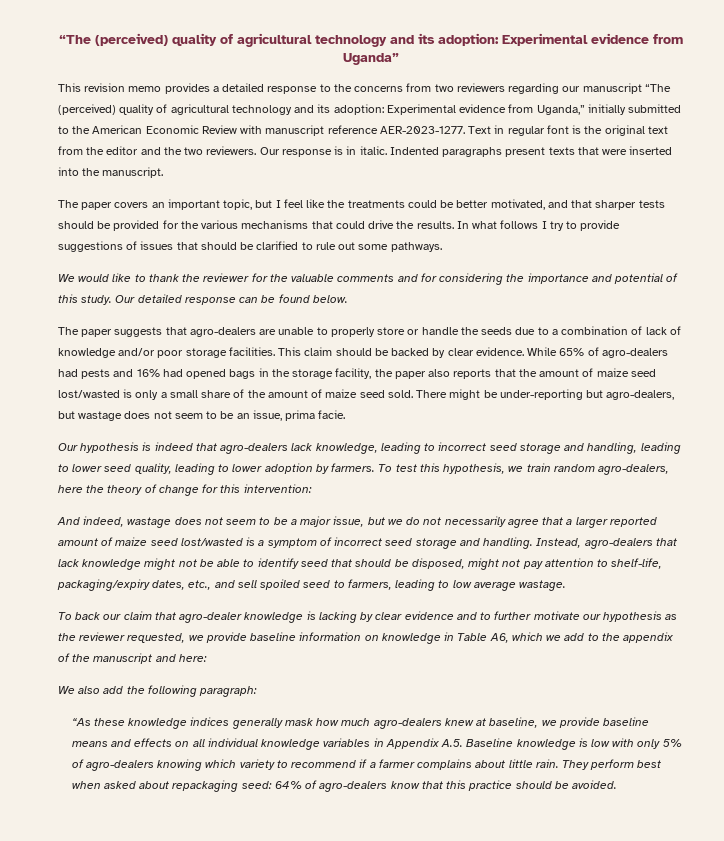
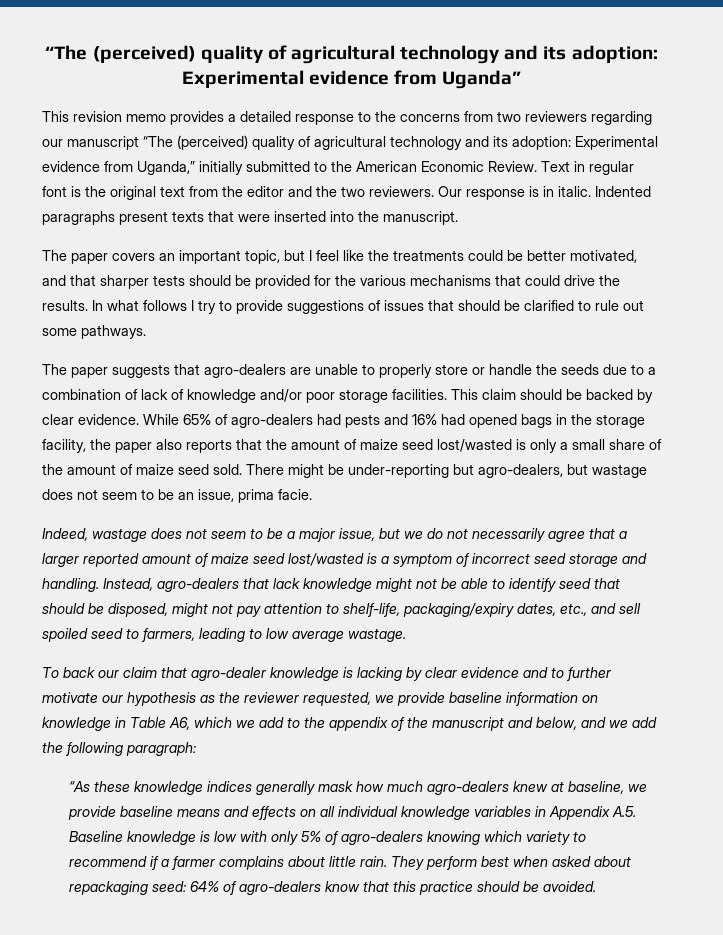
- This revision memo provides a detailed response to the concerns from two reviewers regarding our manuscript “The (perceived) quality of agricultural technology and its adoption: Experimental evidence from Uganda,” initially submitted to the American Economic Review with manuscript reference AER-2023-1277.
+ This revision memo provides a detailed response to the concerns from two reviewers regarding our manuscript “The (perceived) quality of agricultural technology and its adoption: Experimental evidence from Uganda,” initially submitted to the American Economic Review.
- We would like to thank the reviewer for the valuable comments and for considering the importance and potential of this study. Our detailed response can be found below.
- Our hypothesis is indeed that agro-dealers lack knowledge, leading to incorrect seed storage and handling, leading to lower seed quality, leading to lower adoption by farmers. To test this hypothesis, we train random agro-dealers, here the theory of change for this intervention:
- And indeed, wastage does not seem to be a major issue, but we do not necessarily agree that a larger reported amount of maize seed lost/wasted is a symptom of incorrect seed storage and handling.
+ Indeed, wastage does not seem to be a major issue, but we do not necessarily agree that a larger reported amount of maize seed lost/wasted is a symptom of incorrect seed storage and handling.
- To back our claim that agro-dealer knowledge is lacking by clear evidence and to further motivate our hypothesis as the reviewer requested, we provide baseline information on knowledge in Table A6, which we add to the appendix of the manuscript and here:
- We also add the following paragraph:
+ To back our claim that agro-dealer knowledge is lacking by clear evidence and to further motivate our hypothesis as the reviewer requested, we provide baseline information on knowledge in Table A6, which we add to the appendix of the manuscript and below, and we add the following paragraph:

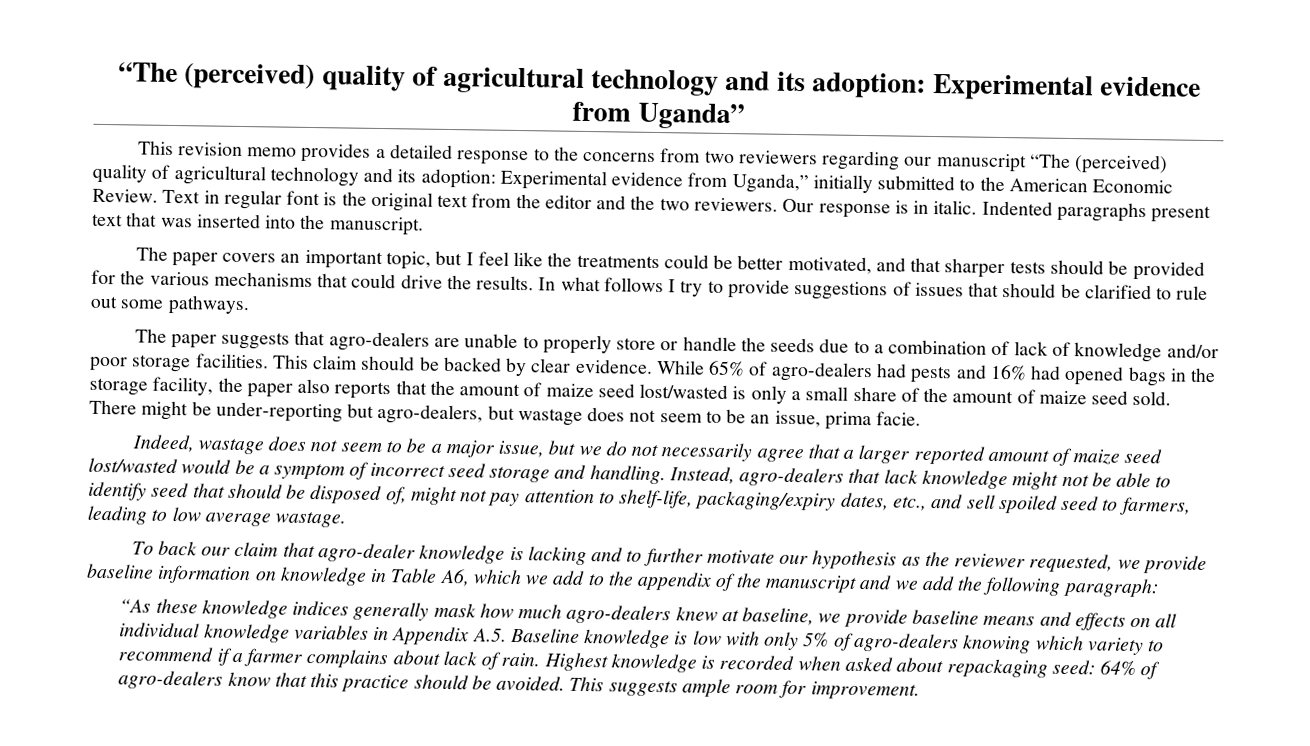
- Indented paragraphs present texts that were inserted into the manuscript.
+ Indented paragraphs present text that was inserted into the manuscript.
- Indeed, wastage does not seem to be a major issue, but we do not necessarily agree that a larger reported amount of maize seed lost/wasted is a symptom of incorrect seed storage and handling.
+ Indeed, wastage does not seem to be a major issue, but we do not necessarily agree that a larger reported amount of maize seed lost/wasted would be a symptom of incorrect seed storage and handling.
- Instead, agro-dealers that lack knowledge might not be able to identify seed that should be disposed, might not pay attention to shelf-life, packaging/expiry dates, etc., and sell spoiled seed to farmers, leading to low average wastage.
+ Instead, agro-dealers that lack knowledge might not be able to identify seed that should be disposed of, might not pay attention to shelf-life, packaging/expiry dates, etc., and sell spoiled seed to farmers, leading to low average wastage.
- To back our claim that agro-dealer knowledge is lacking by clear evidence and to further motivate our hypothesis as the reviewer requested, we provide baseline information on knowledge in Table A6, which we add to the appendix of the manuscript and below, and we add the following paragraph:
+ To back our claim that agro-dealer knowledge is lacking and to further motivate our hypothesis as the reviewer requested, we provide baseline information on knowledge in Table A6, which we add to the appendix of the manuscript and we add the following paragraph:
- “As these knowledge indices generally mask how much agro-dealers knew at baseline, we provide baseline means and effects on all individual knowledge variables in Appendix A.5. Baseline knowledge is low with only 5% of agro-dealers knowing which variety to recommend if a farmer complains about little rain. They perform best when asked about repackaging seed: 64% of agro-dealers know that this practice should be avoided.
+ “As these knowledge indices generally mask how much agro-dealers knew at baseline, we provide baseline means and effects on all individual knowledge variables in Appendix A.5. Baseline knowledge is low with only 5% of agro-dealers knowing which variety to recommend if a farmer complains about lack of rain. Highest knowledge is recorded when asked about repackaging seed: 64% of agro-dealers know that this practice should be avoided.
+ This suggests ample room for improvement.

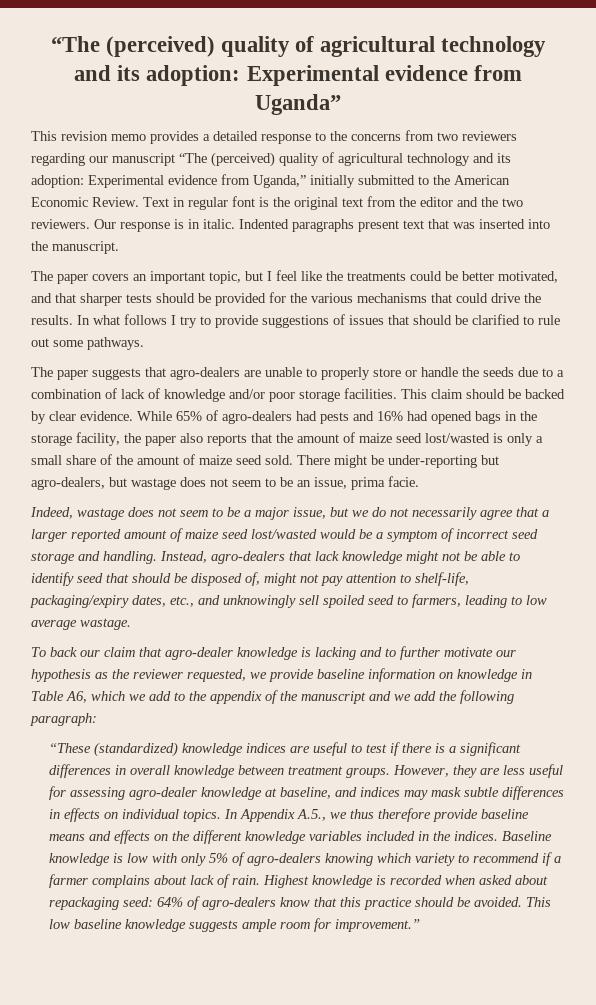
- Instead, agro-dealers that lack knowledge might not be able to identify seed that should be disposed of, might not pay attention to shelf-life, packaging/expiry dates, etc., and sell spoiled seed to farmers, leading to low average wastage.
+ Instead, agro-dealers that lack knowledge might not be able to identify seed that should be disposed of, might not pay attention to shelf-life, packaging/expiry dates, etc., and unknowingly sell spoiled seed to farmers, leading to low average wastage.
- “As these knowledge indices generally mask how much agro-dealers knew at baseline, we provide baseline means and effects on all individual knowledge variables in Appendix A.5. Baseline knowledge is low with only 5% of agro-dealers knowing which variety to recommend if a farmer complains about lack of rain.
+ “These (standardized) knowledge indices are useful to test if there is a significant differences in overall knowledge between treatment groups. However, they are less useful for assessing agro-dealer knowledge at baseline, and indices may mask subtle differences in effects on individual topics. In Appendix A.5., we thus therefore provide baseline means and effects on the different knowledge variables included in the indices. Baseline knowledge is low with only 5% of agro-dealers knowing which variety to recommend if a farmer complains about lack of rain.
- This suggests ample room for improvement.
+ This low baseline knowledge suggests ample room for improvement.”

